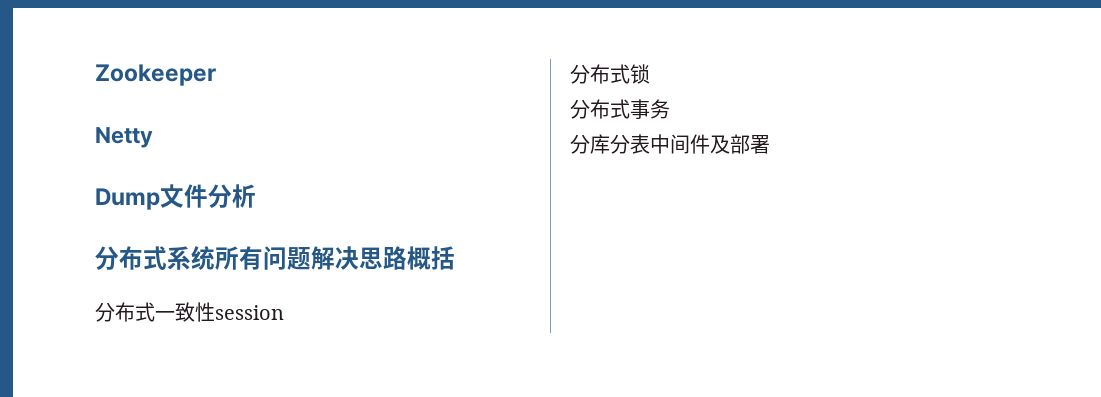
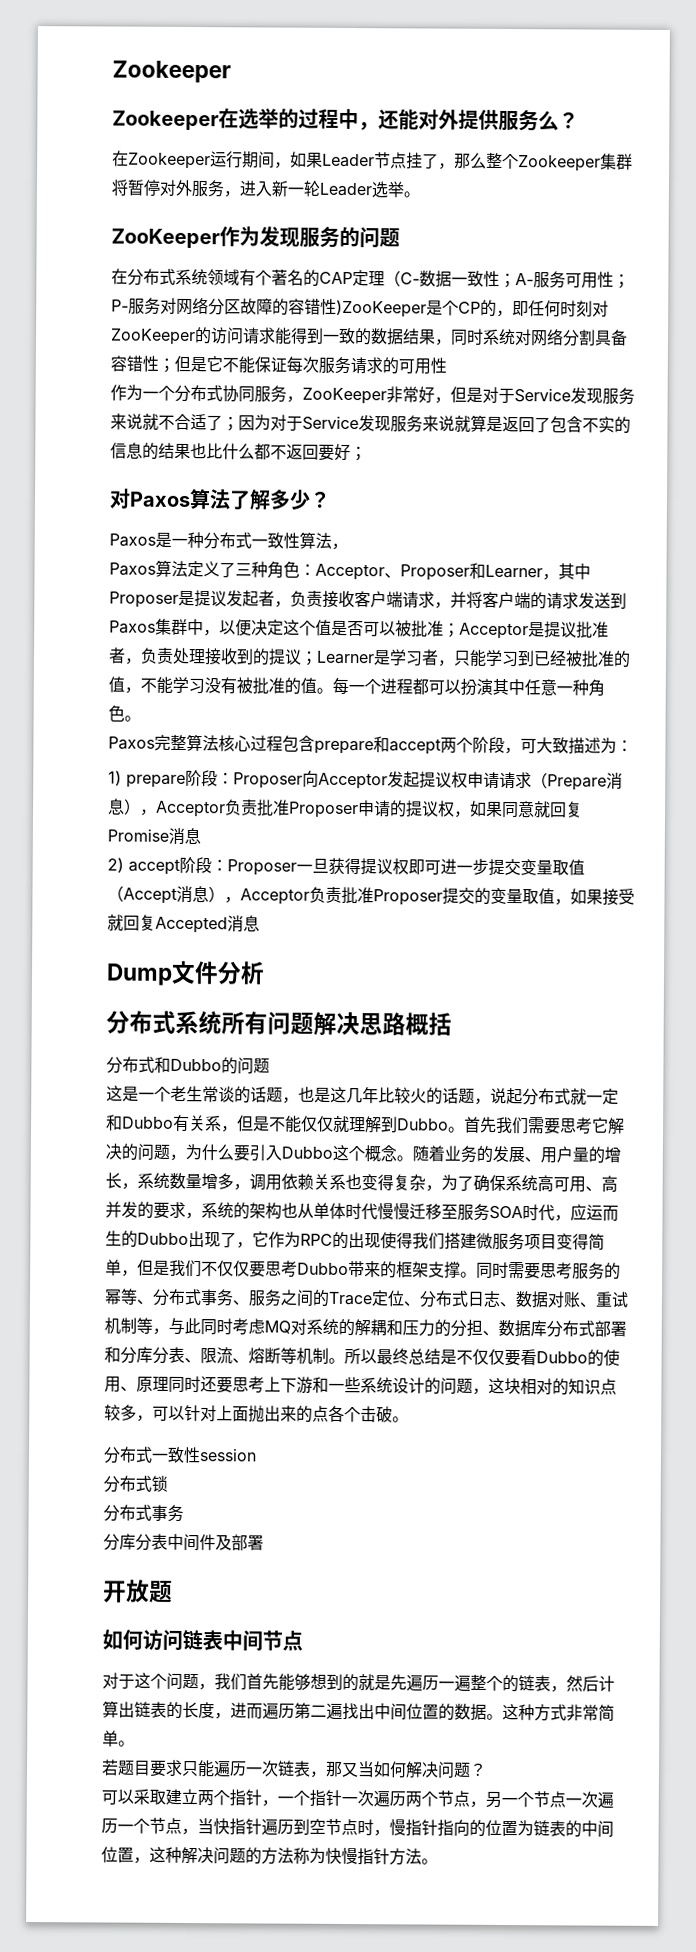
- Netty
+ Zookeeper在选举的过程中，还能对外提供服务么？
+ 在Zookeeper运行期间，如果Leader节点挂了，那么整个Zookeeper集群将暂停对外服务，进入新一轮Leader选举。
+ ZooKeeper作为发现服务的问题
+ 在分布式系统领域有个著名的CAP定理（C-数据一致性；A-服务可用性；P-服务对网络分区故障的容错性)ZooKeeper是个CP的，即任何时刻对ZooKeeper的访问请求能得到一致的数据结果，同时系统对网络分割具备容错性；但是它不能保证每次服务请求的可用性
+ 作为一个分布式协同服务，ZooKeeper非常好，但是对于Service发现服务来说就不合适了；因为对于Service发现服务来说就算是返回了包含不实的信息的结果也比什么都不返回要好；
+ 对Paxos算法了解多少？
+ Paxos是一种分布式一致性算法，
+ Paxos算法定义了三种角色：Acceptor、Proposer和Learner，其中Proposer是提议发起者，负责接收客户端请求，并将客户端的请求发送到Paxos集群中，以便决定这个值是否可以被批准；Acceptor是提议批准者，负责处理接收到的提议；Learner是学习者，只能学习到已经被批准的值，不能学习没有被批准的值。每一个进程都可以扮演其中任意一种角色。
+ Paxos完整算法核心过程包含prepare和accept两个阶段，可大致描述为：
+ 1) prepare阶段：Proposer向Acceptor发起提议权申请请求（Prepare消息），Acceptor负责批准Proposer申请的提议权，如果同意就回复Promise消息
+ 2) accept阶段：Proposer一旦获得提议权即可进一步提交变量取值（Accept消息），Acceptor负责批准Proposer提交的变量取值，如果接受就回复Accepted消息
+ 分布式和Dubbo的问题
+ 这是一个老生常谈的话题，也是这几年比较火的话题，说起分布式就一定和Dubbo有关系，但是不能仅仅就理解到Dubbo。首先我们需要思考它解决的问题，为什么要引入Dubbo这个概念。随着业务的发展、用户量的增长，系统数量增多，调用依赖关系也变得复杂，为了确保系统高可用、高并发的要求，系统的架构也从单体时代慢慢迁移至服务SOA时代，应运而生的Dubbo出现了，它作为RPC的出现使得我们搭建微服务项目变得简单，但是我们不仅仅要思考Dubbo带来的框架支撑。同时需要思考服务的幂等、分布式事务、服务之间的Trace定位、分布式日志、数据对账、重试机制等，与此同时考虑MQ对系统的解耦和压力的分担、数据库分布式部署和分库分表、限流、熔断等机制。所以最终总结是不仅仅要看Dubbo的使用、原理同时还要思考上下游和一些系统设计的问题，这块相对的知识点较多，可以针对上面抛出来的点各个击破。
+ 开放题
+ 如何访问链表中间节点
+ 对于这个问题，我们首先能够想到的就是先遍历一遍整个的链表，然后计算出链表的长度，进而遍历第二遍找出中间位置的数据。这种方式非常简单。
+ 若题目要求只能遍历一次链表，那又当如何解决问题？
+ 可以采取建立两个指针，一个指针一次遍历两个节点，另一个节点一次遍历一个节点，当快指针遍历到空节点时，慢指针指向的位置为链表的中间位置，这种解决问题的方法称为快慢指针方法。

